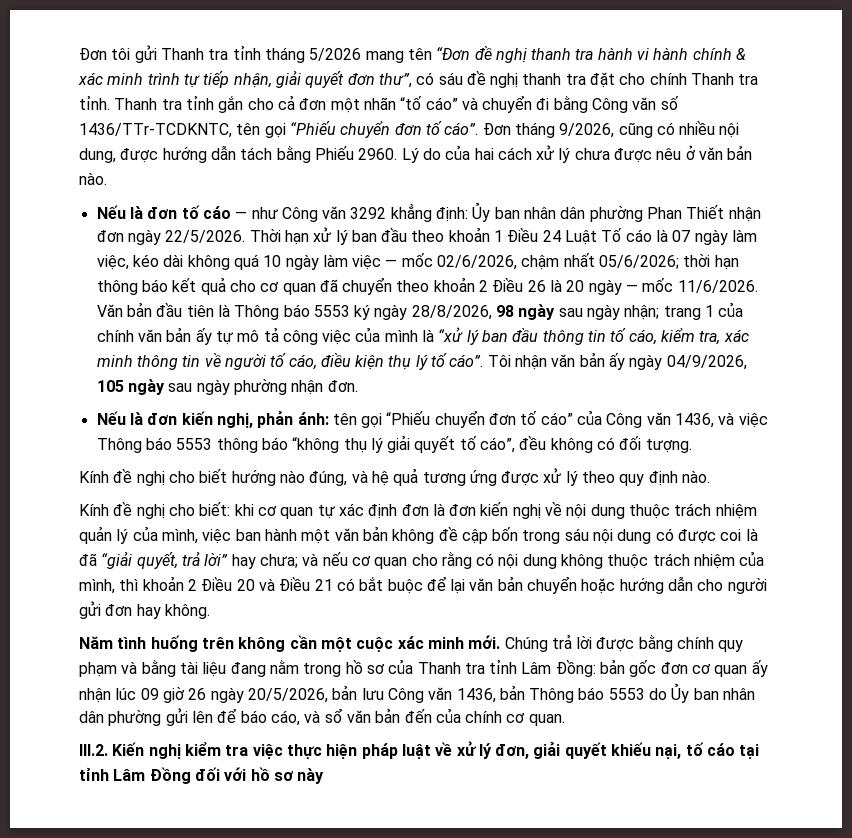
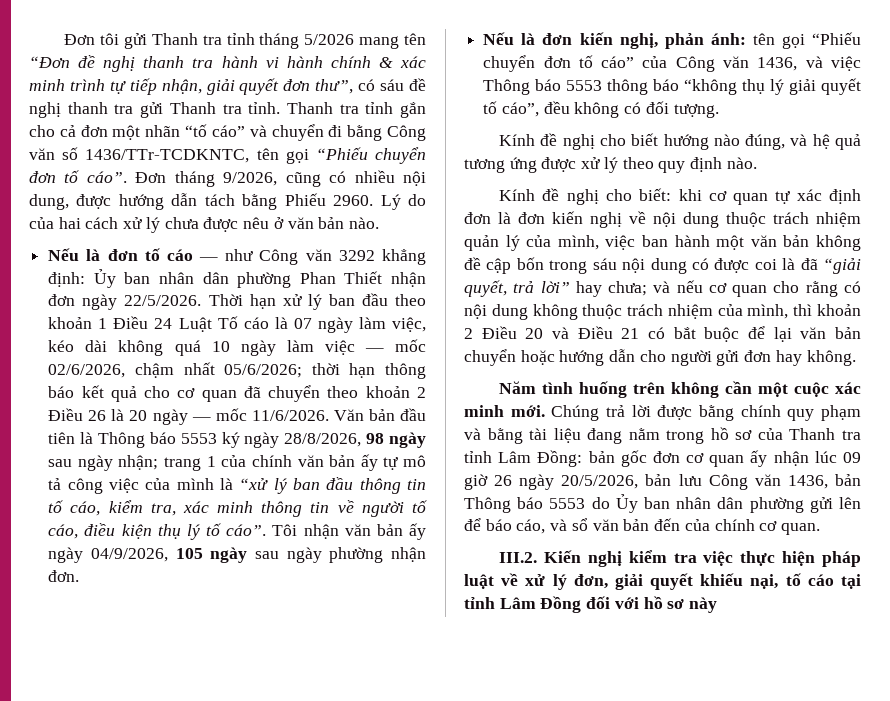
- Đơn tôi gửi Thanh tra tỉnh tháng 5/2026 mang tên “Đơn đề nghị thanh tra hành vi hành chính & xác minh trình tự tiếp nhận, giải quyết đơn thư”, có sáu đề nghị thanh tra đặt cho chính Thanh tra tỉnh.
+ Đơn tôi gửi Thanh tra tỉnh tháng 5/2026 mang tên “Đơn đề nghị thanh tra hành vi hành chính & xác minh trình tự tiếp nhận, giải quyết đơn thư”, có sáu đề nghị thanh tra gửi Thanh tra tỉnh.

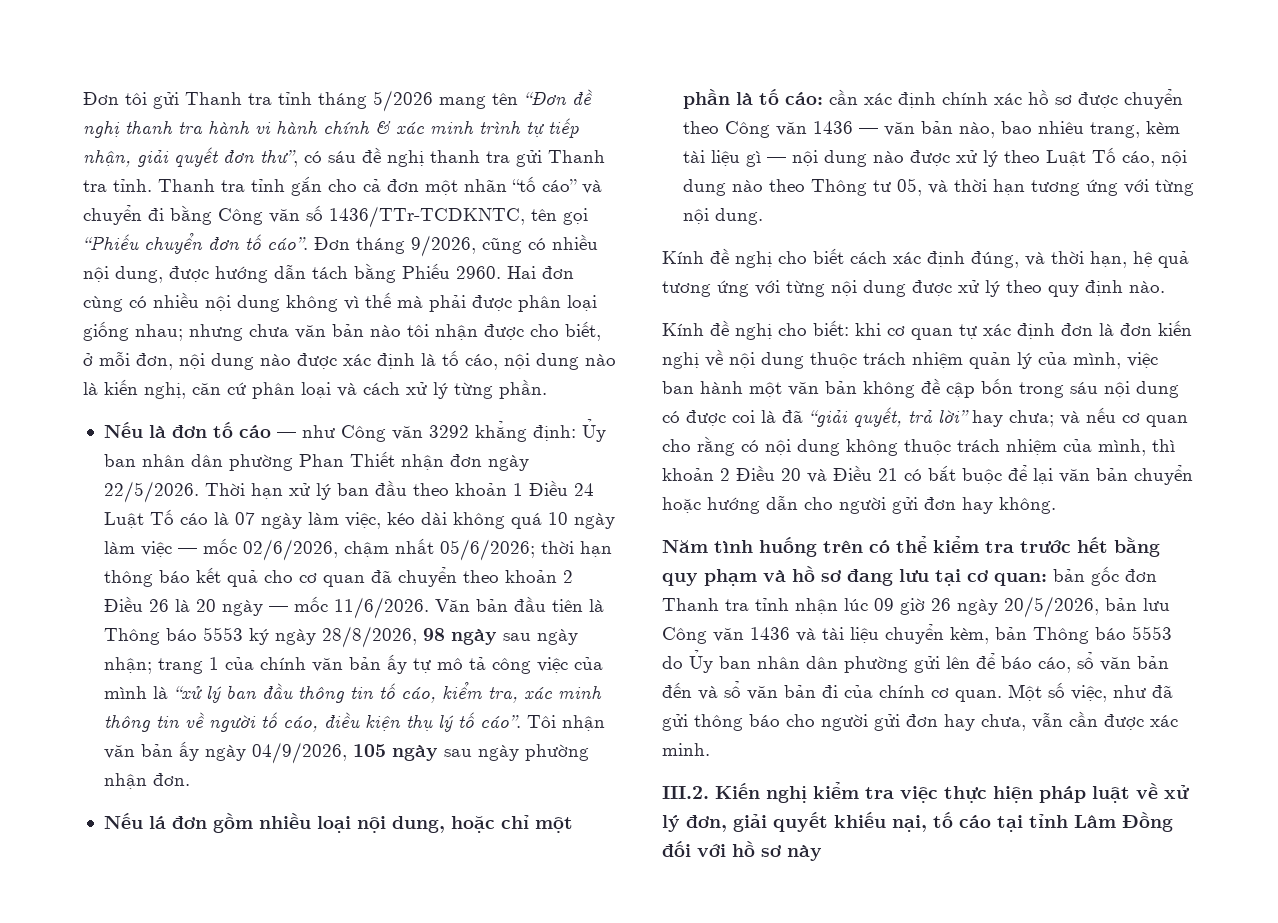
- Lý do của hai cách xử lý chưa được nêu ở văn bản nào.
+ Hai đơn cùng có nhiều nội dung không vì thế mà phải được phân loại giống nhau; nhưng chưa văn bản nào tôi nhận được cho biết, ở mỗi đơn, nội dung nào được xác định là tố cáo, nội dung nào là kiến nghị, căn cứ phân loại và cách xử lý từng phần.
- Nếu là đơn kiến nghị, phản ánh: tên gọi “Phiếu chuyển đơn tố cáo” của Công văn 1436, và việc Thông báo 5553 thông báo “không thụ lý giải quyết tố cáo”, đều không có đối tượng.
+ Nếu lá đơn gồm nhiều loại nội dung, hoặc chỉ một phần là tố cáo: cần xác định chính xác hồ sơ được chuyển theo Công văn 1436 — văn bản nào, bao nhiêu trang, kèm tài liệu gì — nội dung nào được xử lý theo Luật Tố cáo, nội dung nào theo Thông tư 05, và thời hạn tương ứng với từng nội dung.
- Kính đề nghị cho biết hướng nào đúng, và hệ quả tương ứng được xử lý theo quy định nào.
+ Kính đề nghị cho biết cách xác định đúng, và thời hạn, hệ quả tương ứng với từng nội dung được xử lý theo quy định nào.
- Năm tình huống trên không cần một cuộc xác minh mới. Chúng trả lời được bằng chính quy phạm và bằng tài liệu đang nằm trong hồ sơ của Thanh tra tỉnh Lâm Đồng: bản gốc đơn cơ quan ấy nhận lúc 09 giờ 26 ngày 20/5/2026, bản lưu Công văn 1436, bản Thông báo 5553 do Ủy ban nhân dân phường gửi lên để báo cáo, và sổ văn bản đến của chính cơ quan.
+ Năm tình huống trên có thể kiểm tra trước hết bằng quy phạm và hồ sơ đang lưu tại cơ quan: bản gốc đơn Thanh tra tỉnh nhận lúc 09 giờ 26 ngày 20/5/2026, bản lưu Công văn 1436 và tài liệu chuyển kèm, bản Thông báo 5553 do Ủy ban nhân dân phường gửi lên để báo cáo, sổ văn bản đến và sổ văn bản đi của chính cơ quan. Một số việc, như đã gửi thông báo cho người gửi đơn hay chưa, vẫn cần được xác minh.

